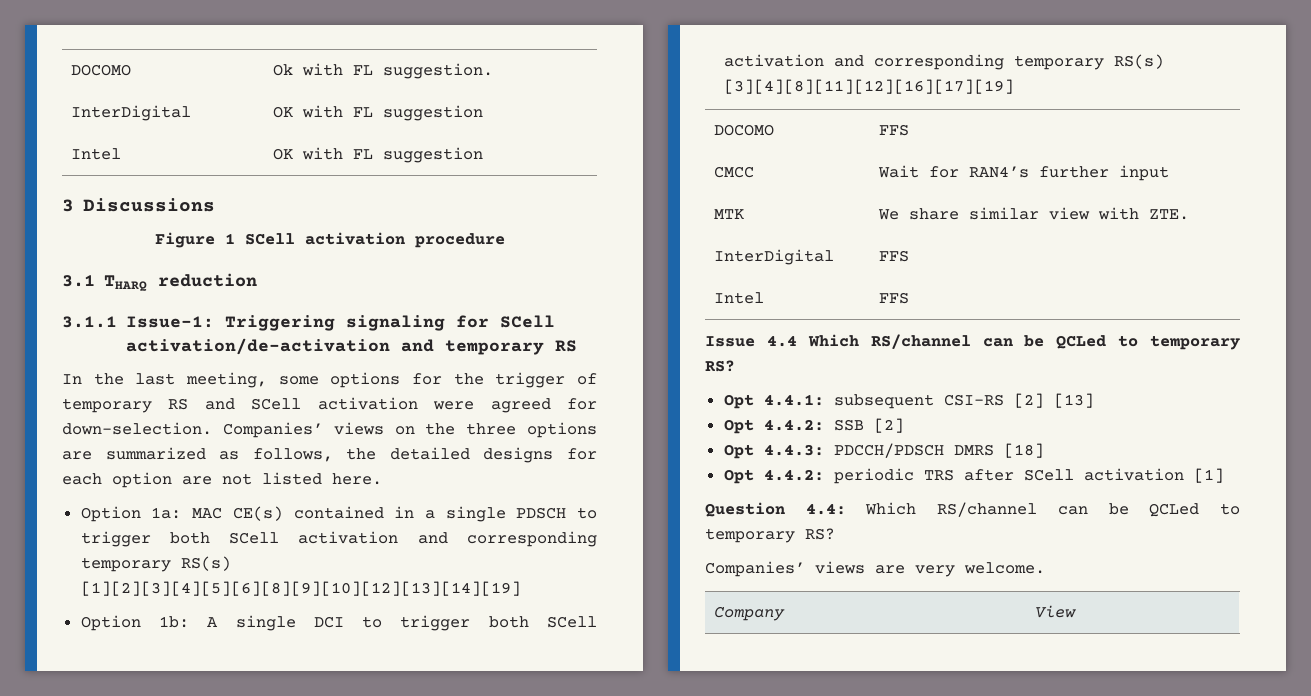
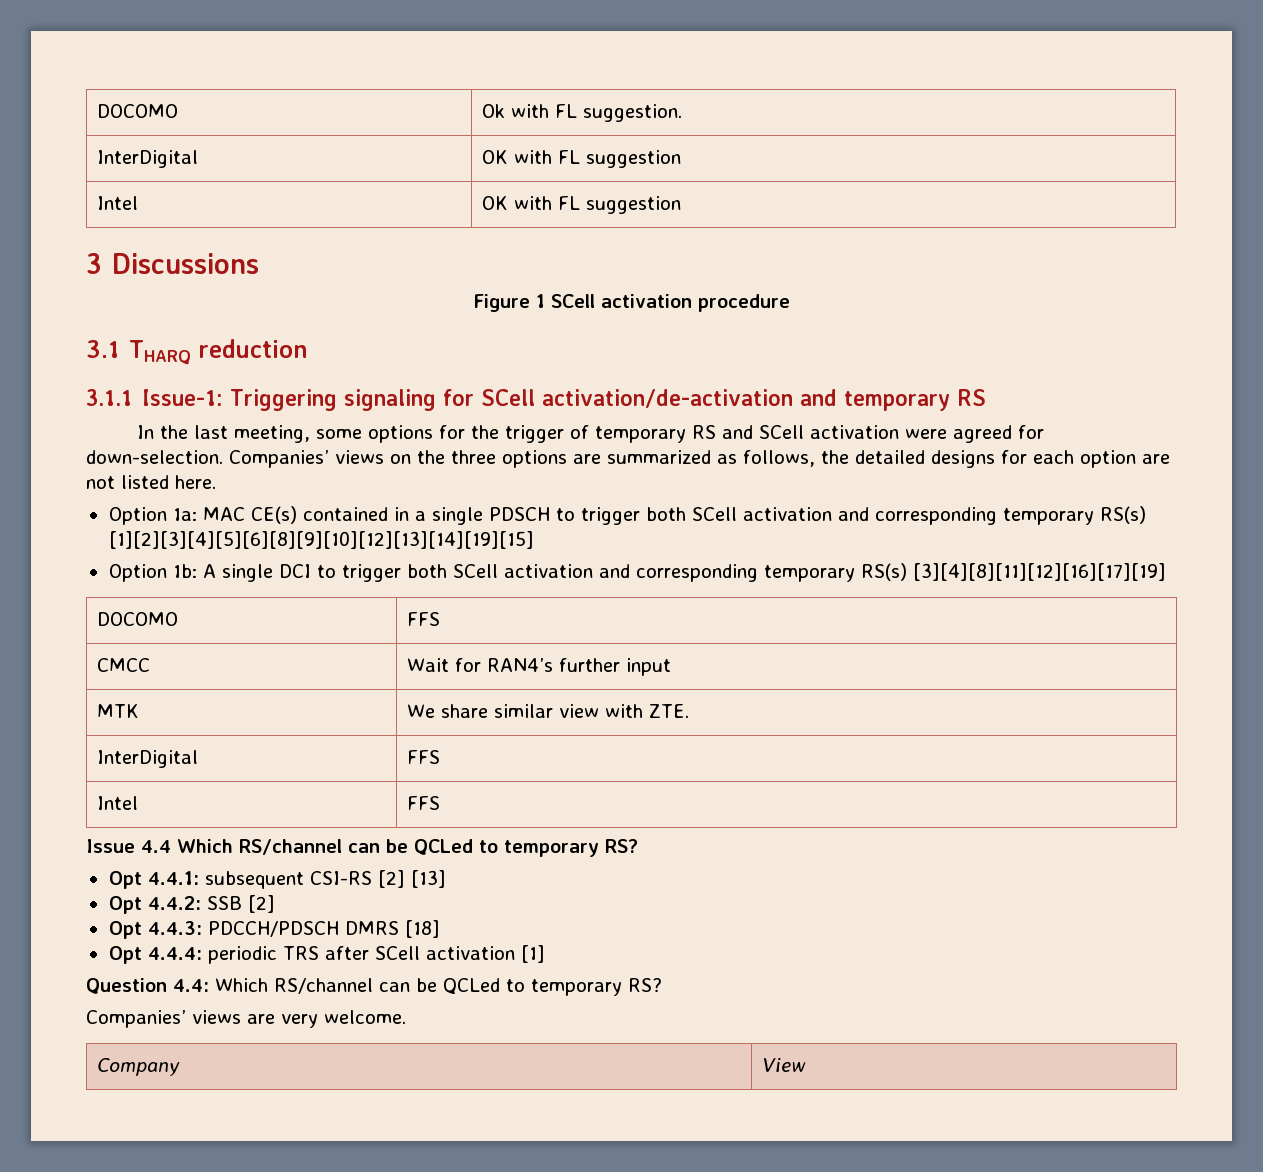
- Option 1a: MAC CE(s) contained in a single PDSCH to trigger both SCell activation and corresponding temporary RS(s) [1][2][3][4][5][6][8][9][10][12][13][14][19]
+ Option 1a: MAC CE(s) contained in a single PDSCH to trigger both SCell activation and corresponding temporary RS(s) [1][2][3][4][5][6][8][9][10][12][13][14][19][15]
- Opt 4.4.2: periodic TRS after SCell activation [1]
+ Opt 4.4.4: periodic TRS after SCell activation [1]

